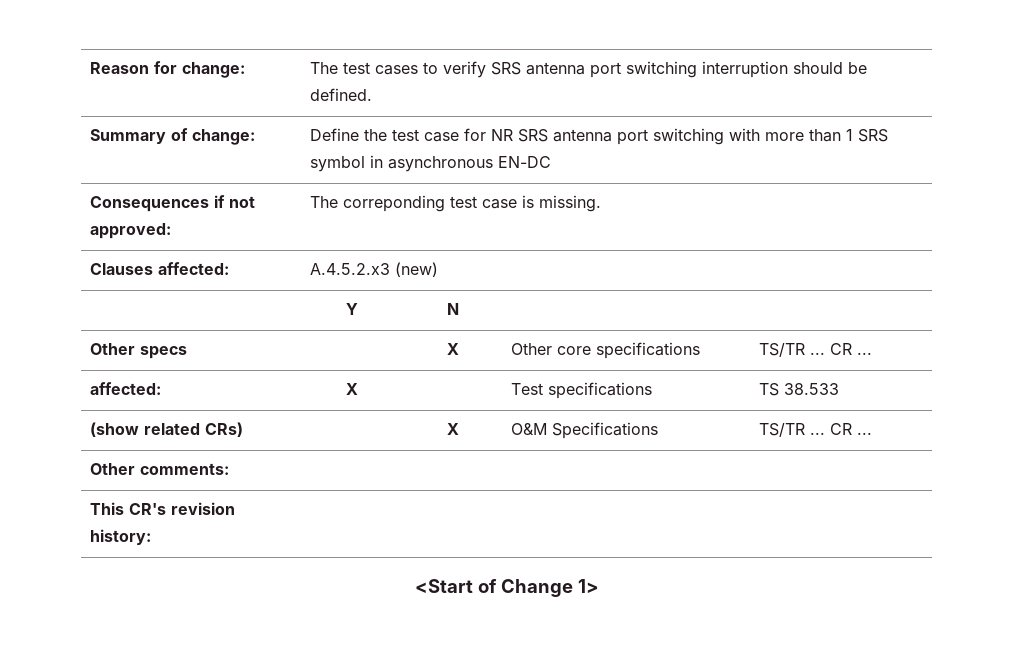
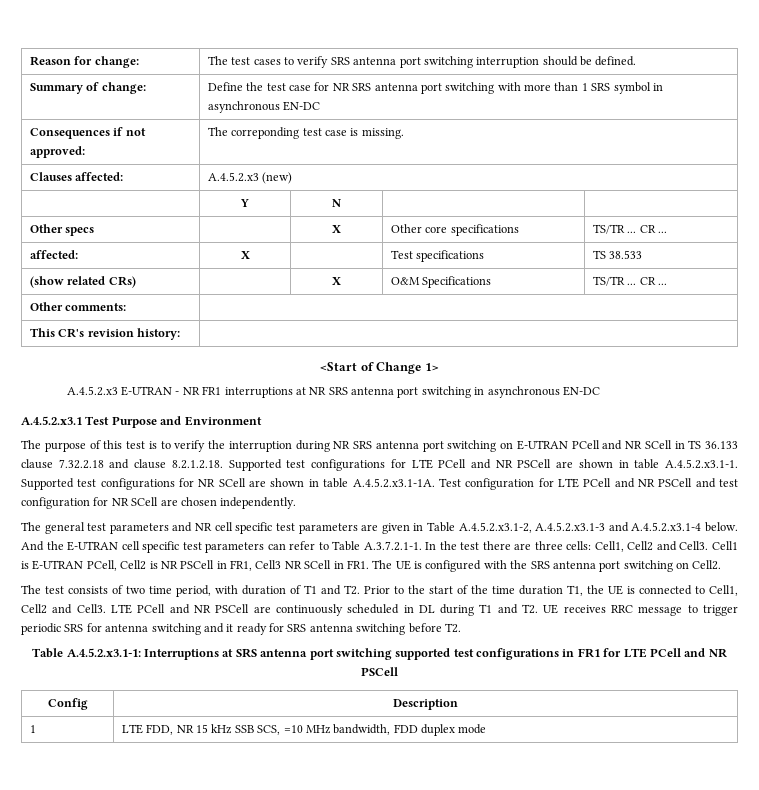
+ A.4.5.2.x3 E-UTRAN - NR FR1 interruptions at NR SRS antenna port switching in asynchronous EN-DC
+ A.4.5.2.x3.1 Test Purpose and Environment
+ The purpose of this test is to verify the interruption during NR SRS antenna port switching on E-UTRAN PCell and NR SCell in TS 36.133 clause 7.32.2.18 and clause 8.2.1.2.18. Supported test configurations for LTE PCell and NR PSCell are shown in table A.4.5.2.x3.1-1. Supported test configurations for NR SCell are shown in table A.4.5.2.x3.1-1A. Test configuration for LTE PCell and NR PSCell and test configuration for NR SCell are chosen independently.
+ The general test parameters and NR cell specific test parameters are given in Table A.4.5.2.x3.1-2, A.4.5.2.x3.1-3 and A.4.5.2.x3.1-4 below. And the E-UTRAN cell specific test parameters can refer to Table A.3.7.2.1-1. In the test there are three cells: Cell1, Cell2 and Cell3. Cell1 is E-UTRAN PCell, Cell2 is NR PSCell in FR1, Cell3 NR SCell in FR1. The UE is configured with the SRS antenna port switching on Cell2.
+ The test consists of two time period, with duration of T1 and T2. Prior to the start of the time duration T1, the UE is connected to Cell1, Cell2 and Cell3. LTE PCell and NR PSCell are continuously scheduled in DL during T1 and T2. UE receives RRC message to trigger periodic SRS for antenna switching and it ready for SRS antenna switching before T2.
+ Table A.4.5.2.x3.1-1: Interruptions at SRS antenna port switching supported test configurations in FR1 for LTE PCell and NR PSCell
+ Config | Description
+ 1 | LTE FDD, NR 15 kHz SSB SCS, =10 MHz bandwidth, FDD duplex mode

